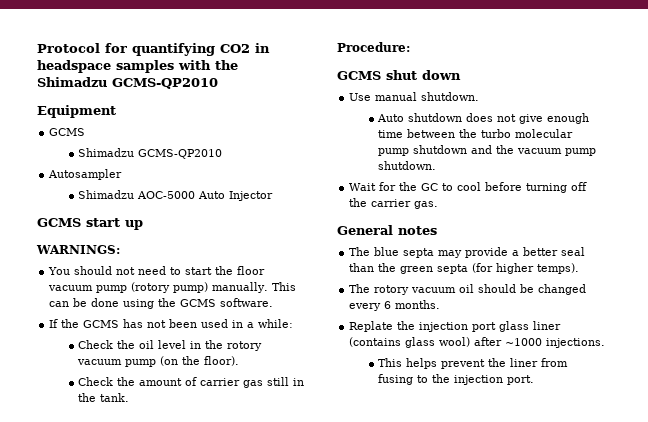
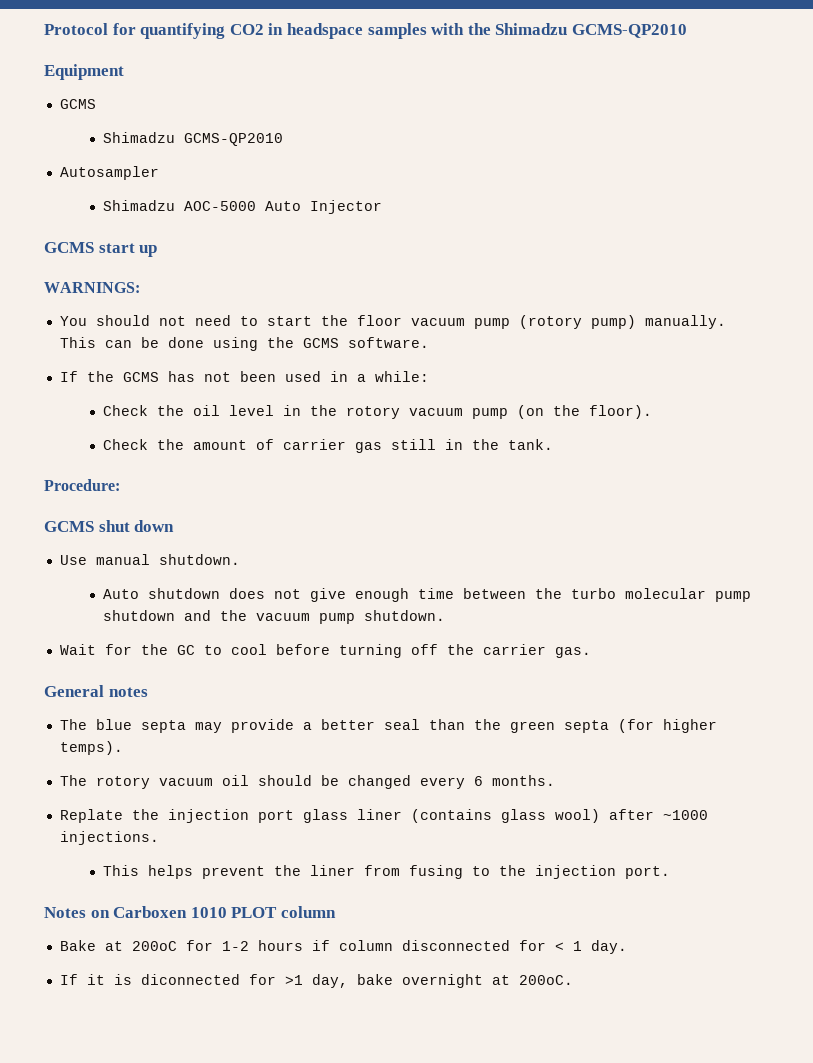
+ Notes on Carboxen 1010 PLOT column
+ Bake at 200oC for 1-2 hours if column disconnected for < 1 day.
+ If it is diconnected for >1 day, bake overnight at 200oC.

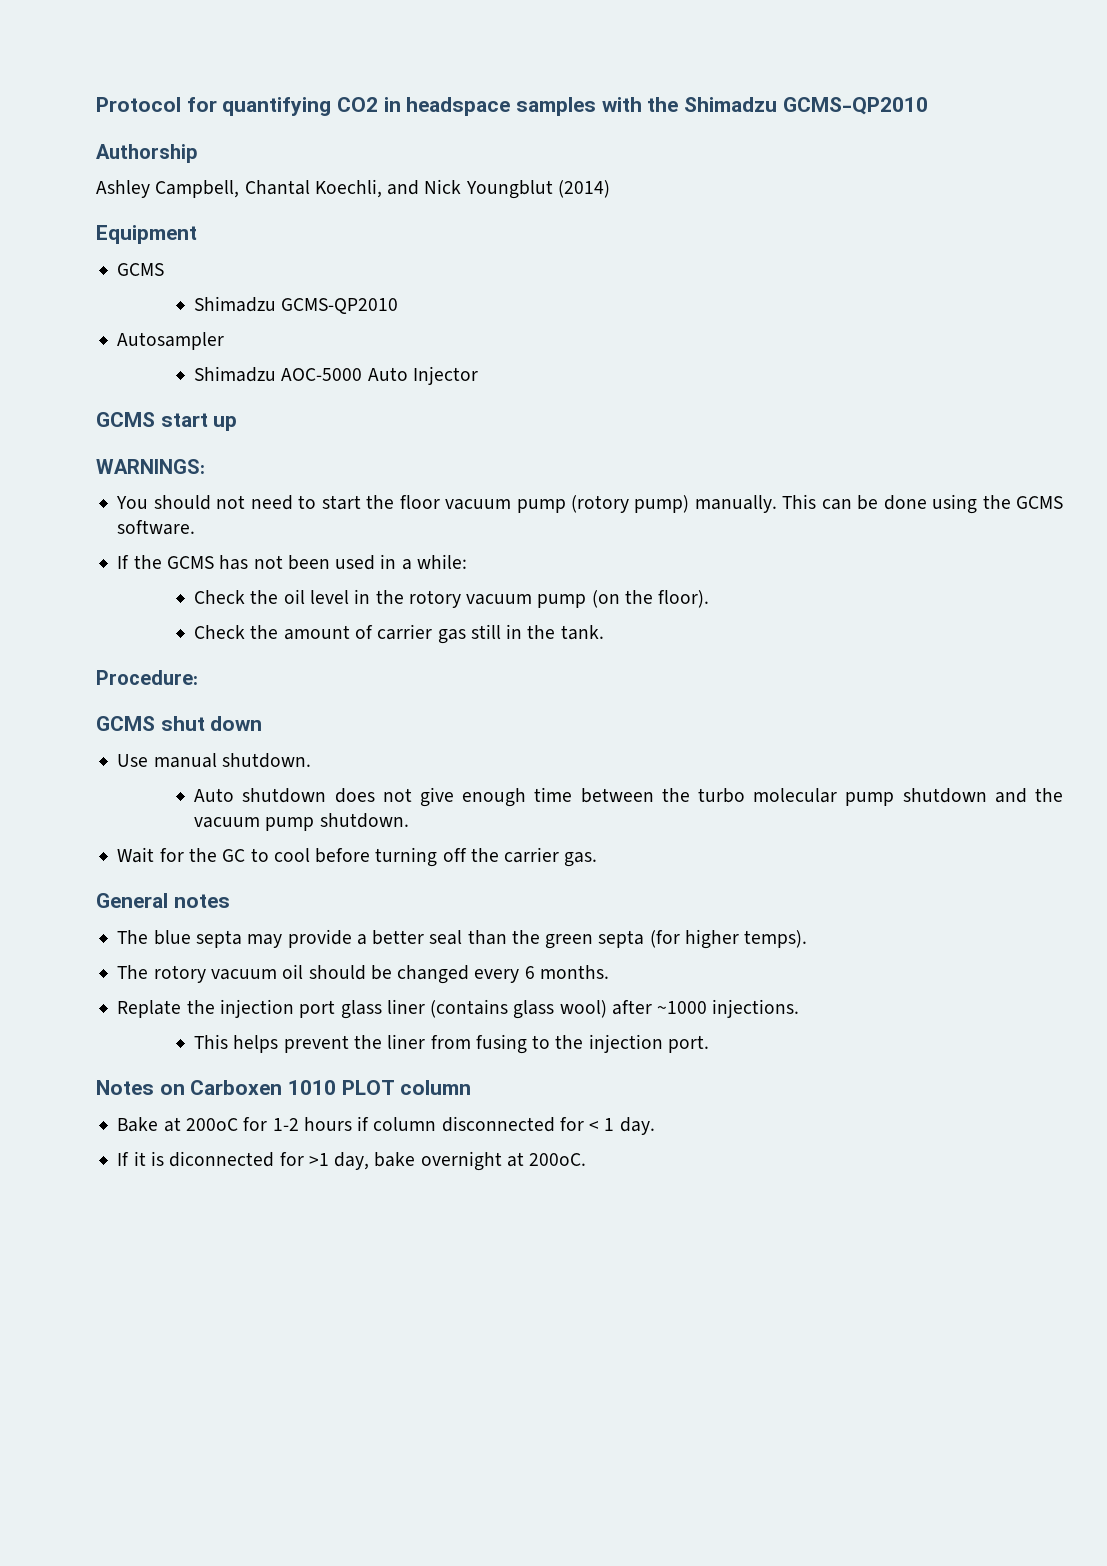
+ Authorship
+ Ashley Campbell, Chantal Koechli, and Nick Youngblut (2014)

